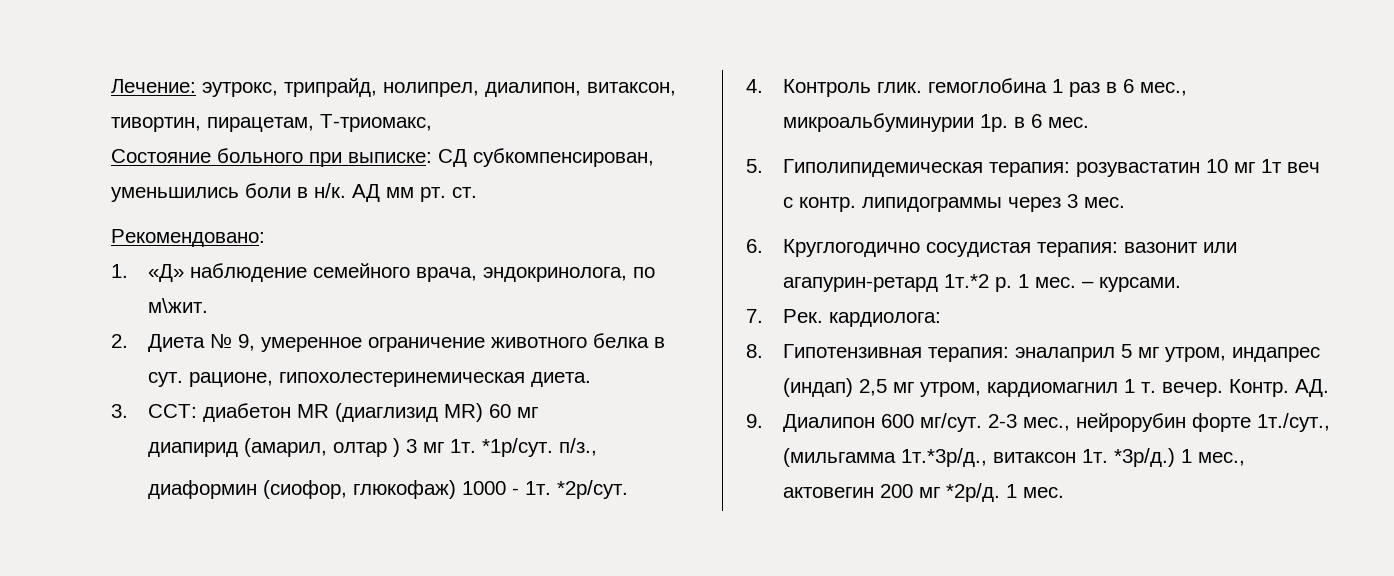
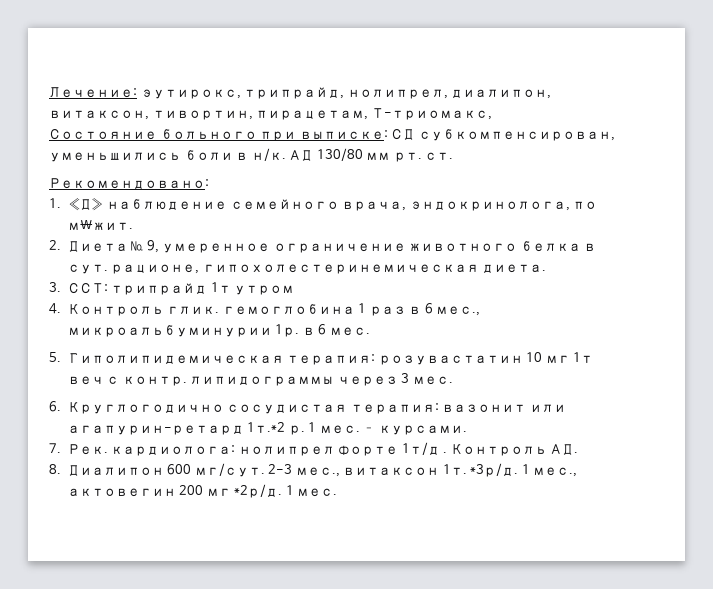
- Лечение: эутрокс, трипрайд, нолипрел, диалипон, витаксон, тивортин, пирацетам, Т-триомакс,
+ Лечение: эутирокс, трипрайд, нолипрел, диалипон, витаксон, тивортин, пирацетам, Т-триомакс,
- АД мм рт. ст.
+ АД 130/80 мм рт. ст.
- 3. ССТ: диабетон МR (диаглизид МR) 60 мг
- диапирид (амарил, олтар ) 3 мг 1т. *1р/сут. п/з.,
- диаформин (сиофор, глюкофаж) 1000 - 1т. *2р/сут.
+ 3. ССТ: трипрайд 1т утром
- 7. Рек. кардиолога:
- 8. Гипотензивная терапия: эналаприл 5 мг утром, индапрес (индап) 2,5 мг утром, кардиомагнил 1 т. вечер. Контр. АД.
+ 7. Рек. кардиолога: нолипрел форте 1т/д . Контроль АД.
- 9. Диалипон 600 мг/сут.
+ 8. Диалипон 600 мг/сут.
- 2-3 мес., нейрорубин форте 1т./сут., (мильгамма 1т.*3р/д., витаксон 1т.
+ 2-3 мес., витаксон 1т.
- *3р/д.)
+ *3р/д.

